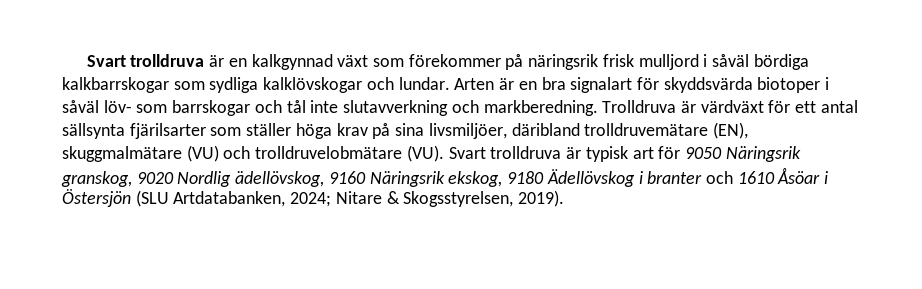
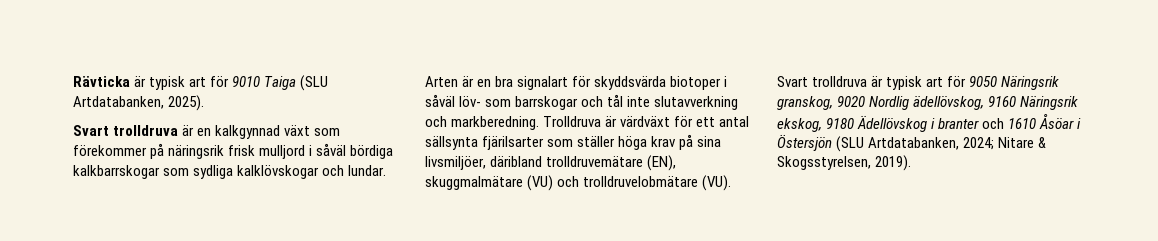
+ Rävticka är typisk art för 9010 Taiga (SLU Artdatabanken, 2025).

